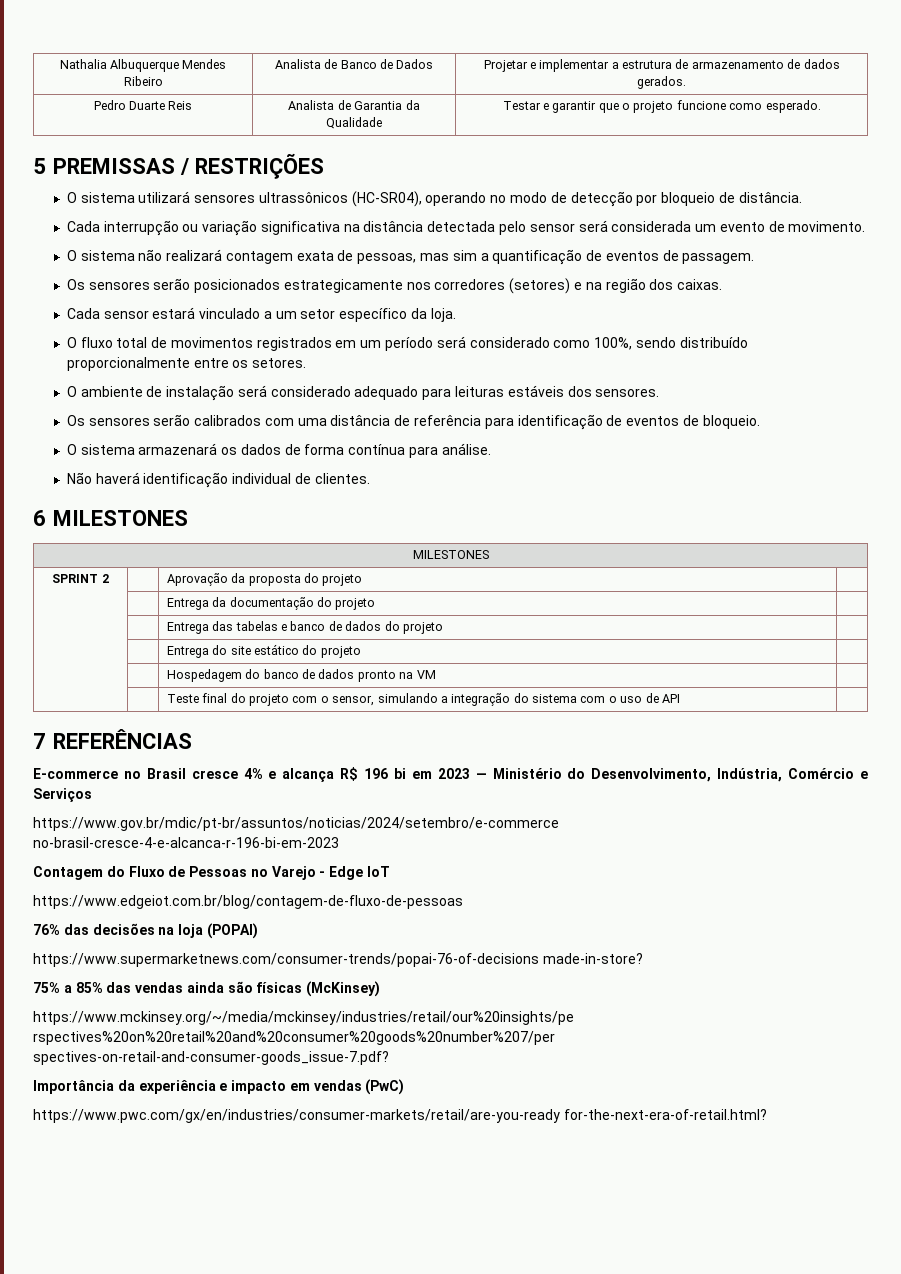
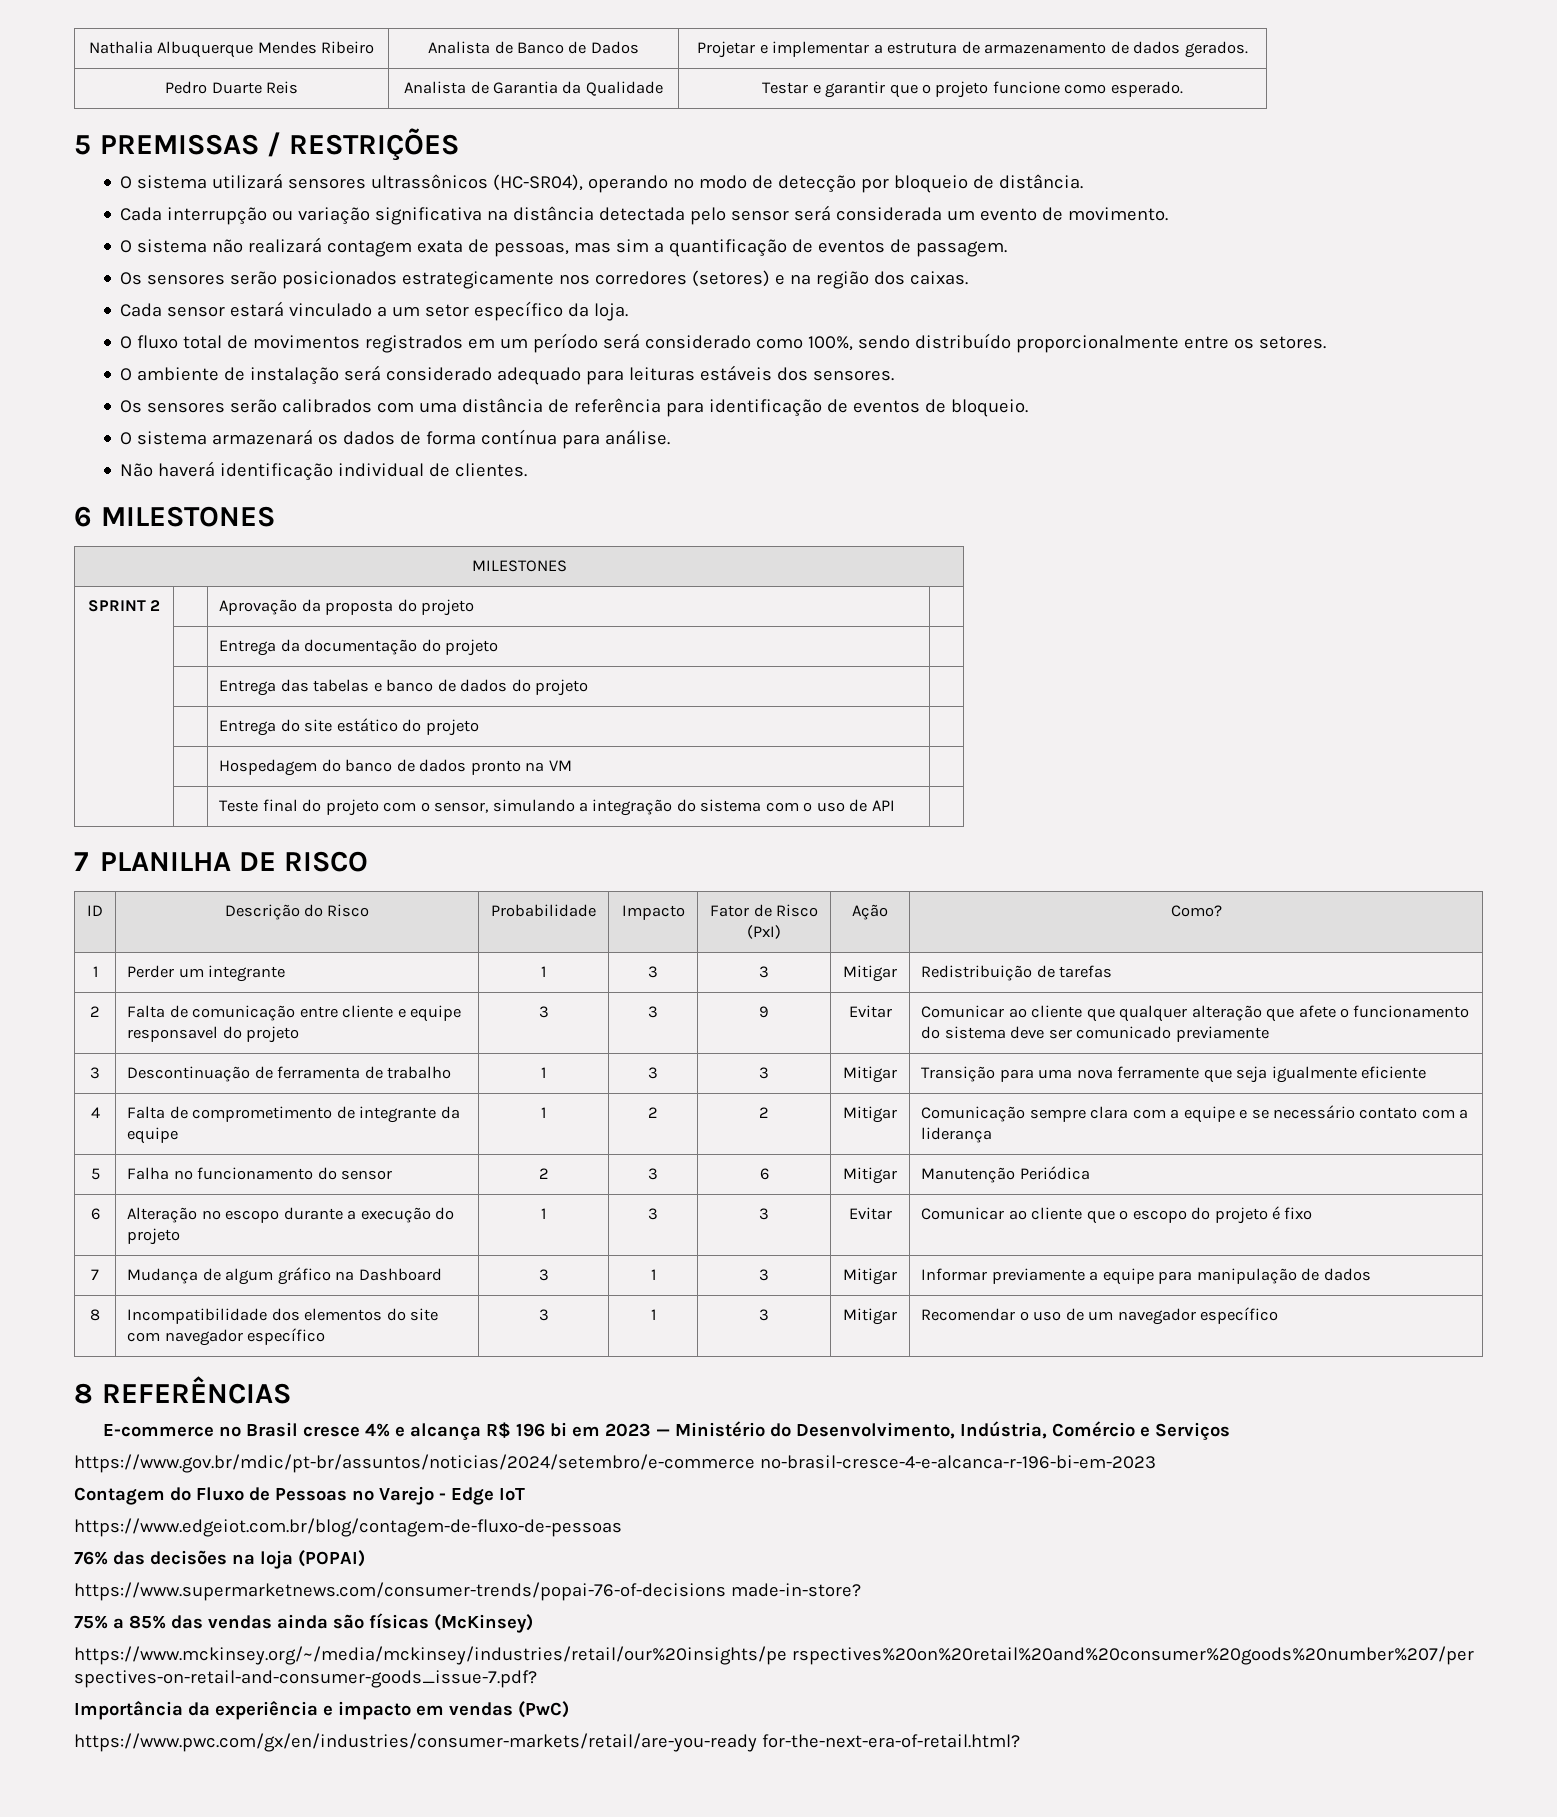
- 7 REFERÊNCIAS
+ 7 PLANILHA DE RISCO
+ ID | Descrição do Risco | Probabilidade | Impacto | Fator de Risco (PxI) | Ação | Como?
+ 1 | Perder um integrante | 1 | 3 | 3 | Mitigar | Redistribuição de tarefas
+ 2 | Falta de comunicação entre cliente e equipe responsavel do projeto | 3 | 3 | 9 | Evitar | Comunicar ao cliente que qualquer alteração que afete o funcionamento do sistema deve ser comunicado previamente
+ 3 | Descontinuação de ferramenta de trabalho | 1 | 3 | 3 | Mitigar | Transição para uma nova ferramente que seja igualmente eficiente
+ 4 | Falta de comprometimento de integrante da equipe | 1 | 2 | 2 | Mitigar | Comunicação sempre clara com a equipe e se necessário contato com a liderança
+ 5 | Falha no funcionamento do sensor | 2 | 3 | 6 | Mitigar | Manutenção Periódica
+ 6 | Alteração no escopo durante a execução do projeto | 1 | 3 | 3 | Evitar | Comunicar ao cliente que o escopo do projeto é fixo
+ 7 | Mudança de algum gráfico na Dashboard | 3 | 1 | 3 | Mitigar | Informar previamente a equipe para manipulação de dados
+ 8 | Incompatibilidade dos elementos do site com navegador específico | 3 | 1 | 3 | Mitigar | Recomendar o uso de um navegador específico
+ 8 REFERÊNCIAS

